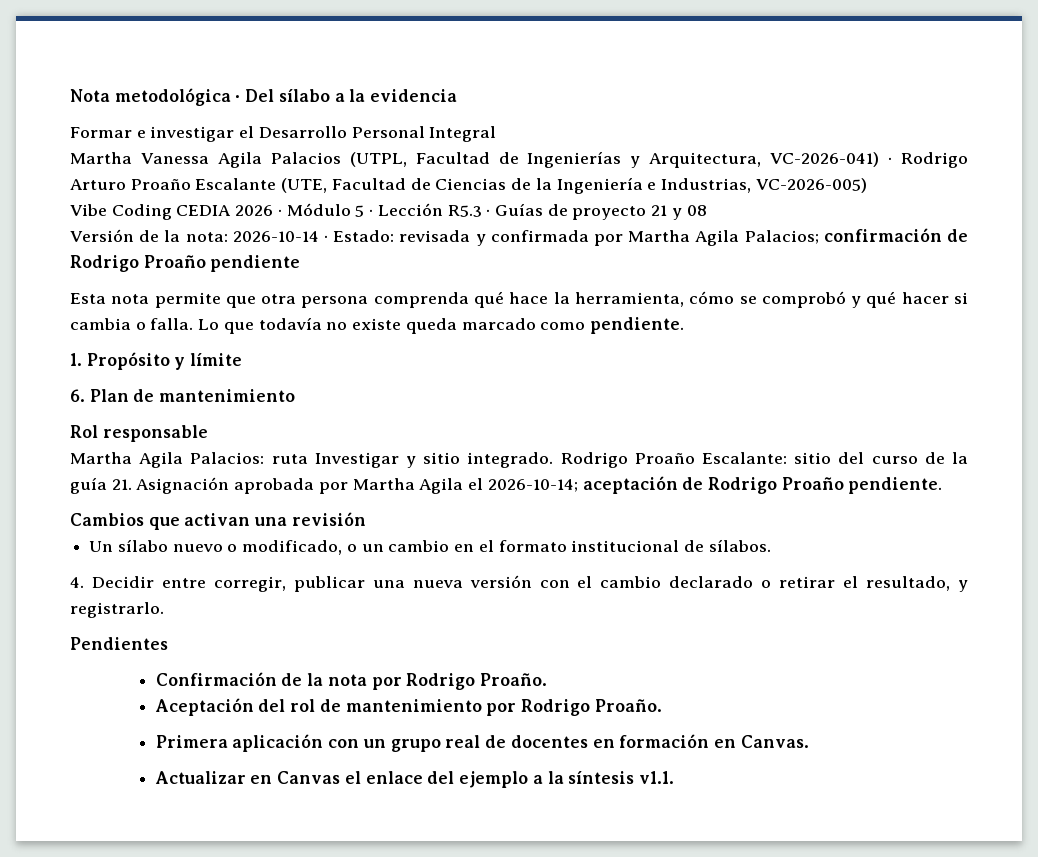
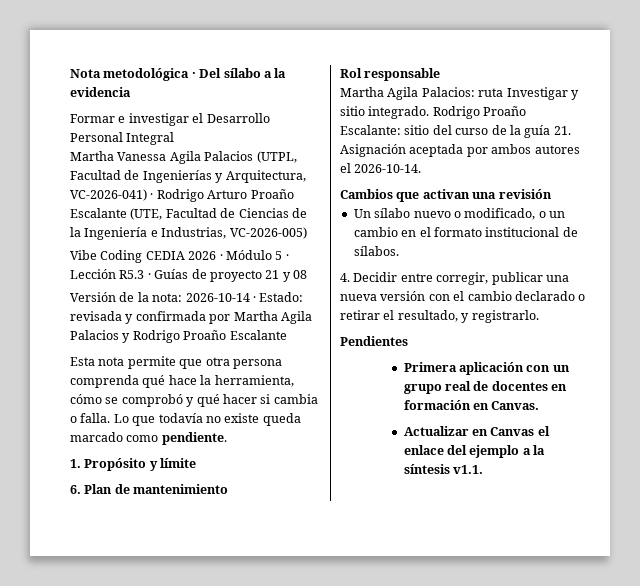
- Versión de la nota: 2026-10-14 · Estado: revisada y confirmada por Martha Agila Palacios; confirmación de Rodrigo Proaño pendiente
+ Versión de la nota: 2026-10-14 · Estado: revisada y confirmada por Martha Agila Palacios y Rodrigo Proaño Escalante
- Rodrigo Proaño Escalante: sitio del curso de la guía 21. Asignación aprobada por Martha Agila el 2026-10-14; aceptación de Rodrigo Proaño pendiente.
+ Rodrigo Proaño Escalante: sitio del curso de la guía 21. Asignación aceptada por ambos autores el 2026-10-14.
- Confirmación de la nota por Rodrigo Proaño.
- Aceptación del rol de mantenimiento por Rodrigo Proaño.

